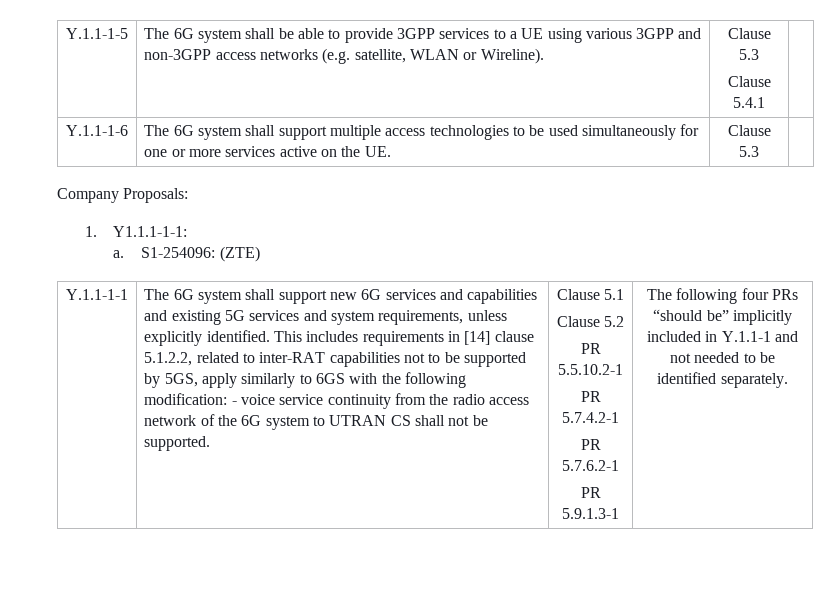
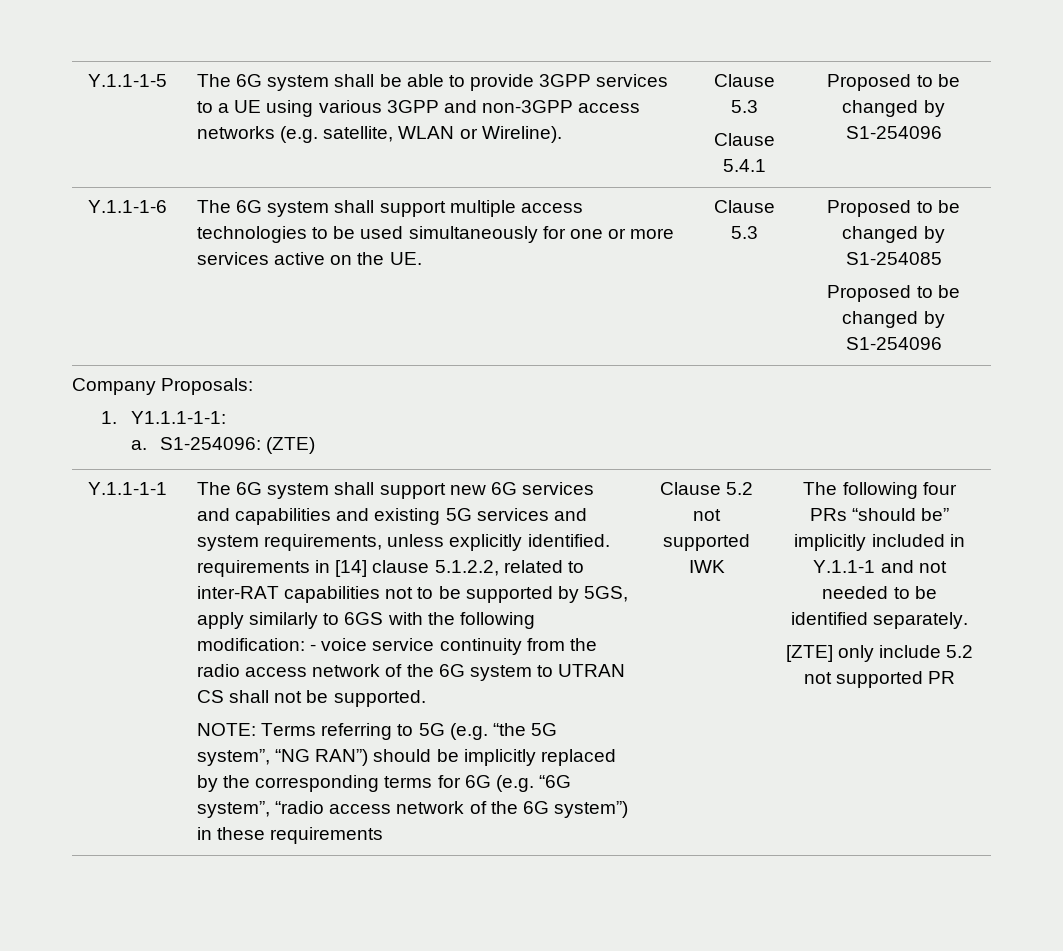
  Y.1.1-1-5 | The 6G system shall be able to provide 3GPP services to a UE using various 3GPP and non-3GPP access networks (e.g. satellite, WLAN or Wireline). | Clause 5.3
- Clause 5.4.1 |
+ Clause 5.4.1 | Proposed to be changed by S1-254096
- Y.1.1-1-6 | The 6G system shall support multiple access technologies to be used simultaneously for one or more services active on the UE. | Clause 5.3 |
+ Y.1.1-1-6 | The 6G system shall support multiple access technologies to be used simultaneously for one or more services active on the UE. | Clause 5.3 | Proposed to be changed by S1-254085
+ Proposed to be changed by S1-254096
- The 6G system shall support new 6G services and capabilities and existing 5G services and system requirements, unless explicitly identified. This includes requirements in [14] clause 5.1.2.2, related to inter-RAT capabilities not to be supported by 5GS, apply similarly to 6GS with the following modification:
+ The 6G system shall support new 6G services and capabilities and existing 5G services and system requirements, unless explicitly identified. requirements in [14] clause 5.1.2.2, related to inter-RAT capabilities not to be supported by 5GS, apply similarly to 6GS with the following modification:
- Clause 5.1
- Clause 5.2
- PR 5.5.10.2-1
- PR 5.7.4.2-1
- PR 5.7.6.2-1
- PR 5.9.1.3-1
+ NOTE: Terms referring to 5G (e.g. “the 5G system”, “NG RAN”) should be implicitly replaced by the corresponding terms for 6G (e.g. “6G system”, “radio access network of the 6G system”) in these requirements | Clause 5.2 not supported IWK
+ [ZTE] only include 5.2 not supported PR

